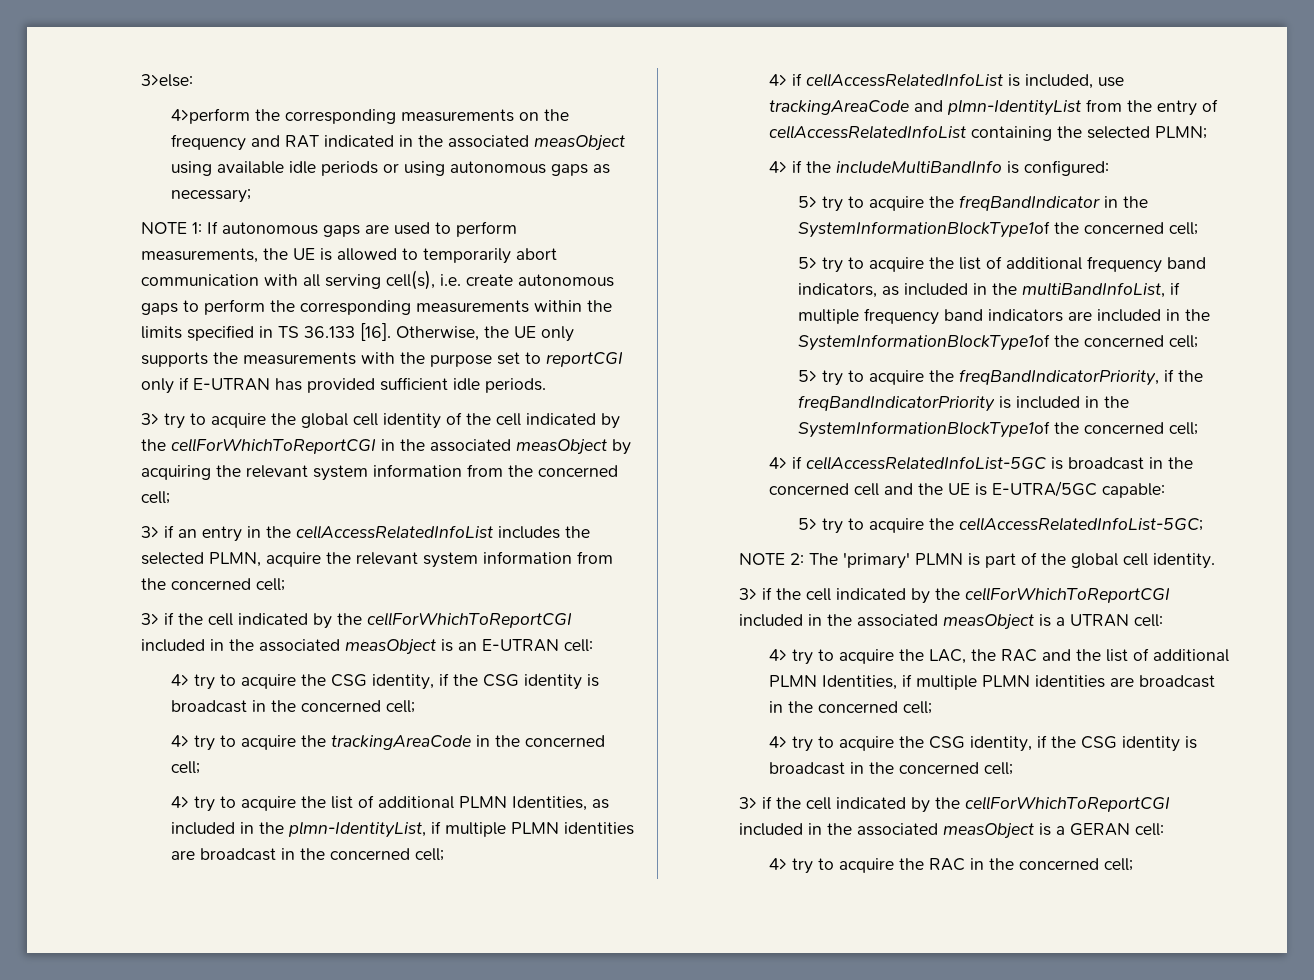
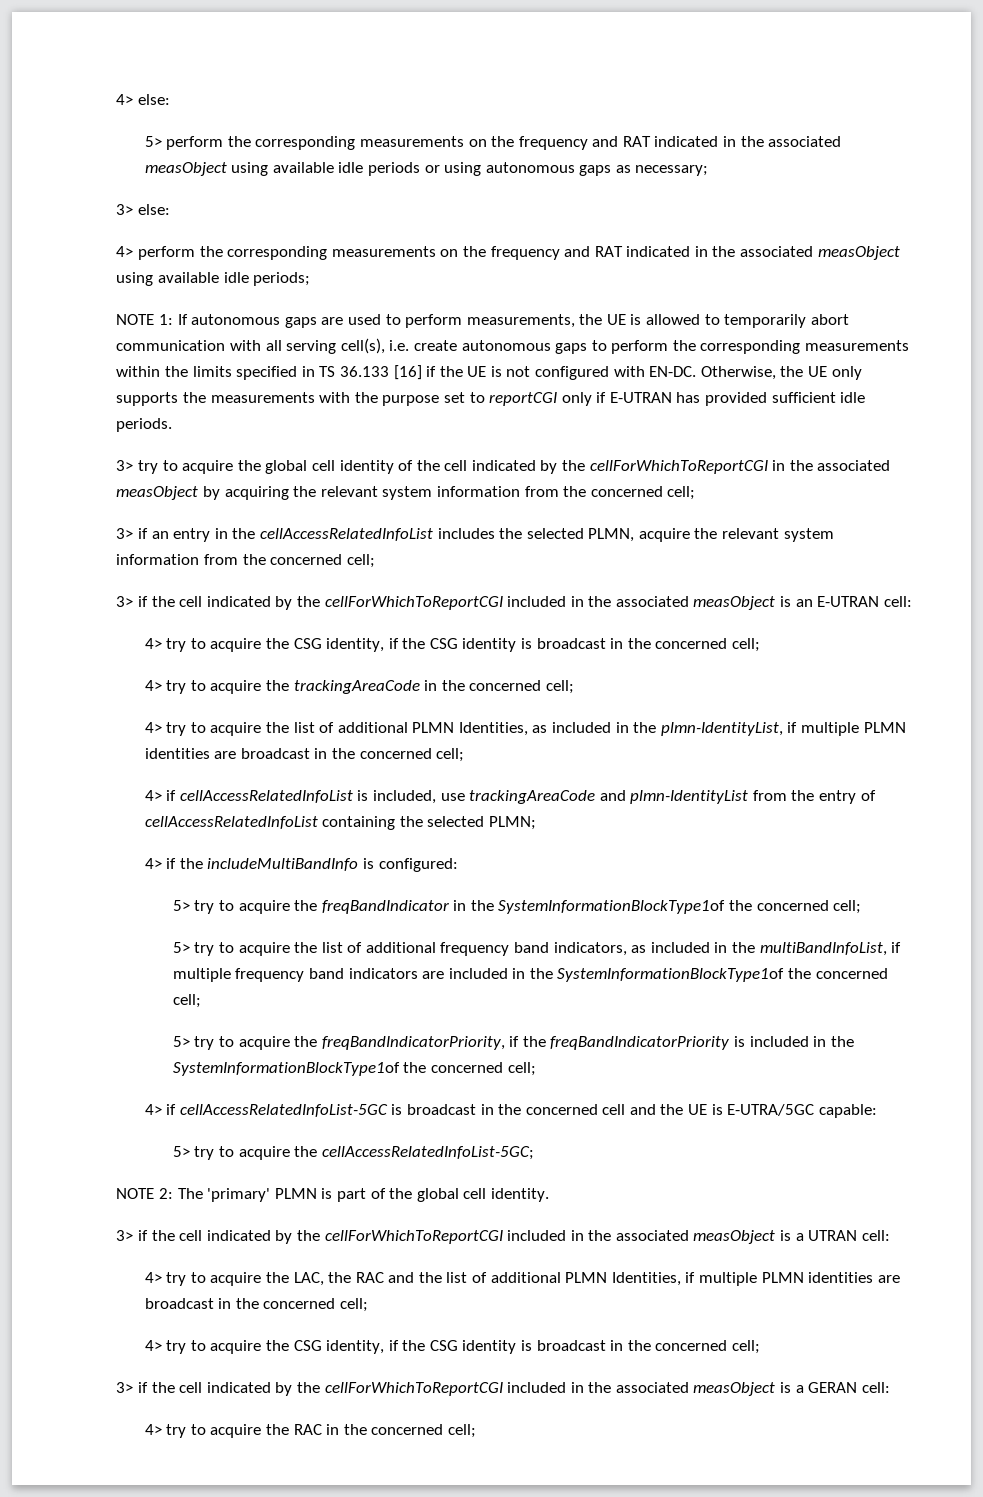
- 3>else:
- 4>perform the corresponding measurements on the frequency and RAT indicated in the associated measObject using available idle periods or using autonomous gaps as necessary;
+ 4> else:
+ 5> perform the corresponding measurements on the frequency and RAT indicated in the associated measObject using available idle periods or using autonomous gaps as necessary;
+ 3> else:
+ 4> perform the corresponding measurements on the frequency and RAT indicated in the associated measObject using available idle periods;
- NOTE 1: If autonomous gaps are used to perform measurements, the UE is allowed to temporarily abort communication with all serving cell(s), i.e. create autonomous gaps to perform the corresponding measurements within the limits specified in TS 36.133 [16].
+ NOTE 1: If autonomous gaps are used to perform measurements, the UE is allowed to temporarily abort communication with all serving cell(s), i.e. create autonomous gaps to perform the corresponding measurements within the limits specified in TS 36.133 [16] if the UE is not configured with EN-DC.

